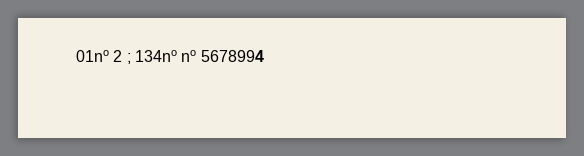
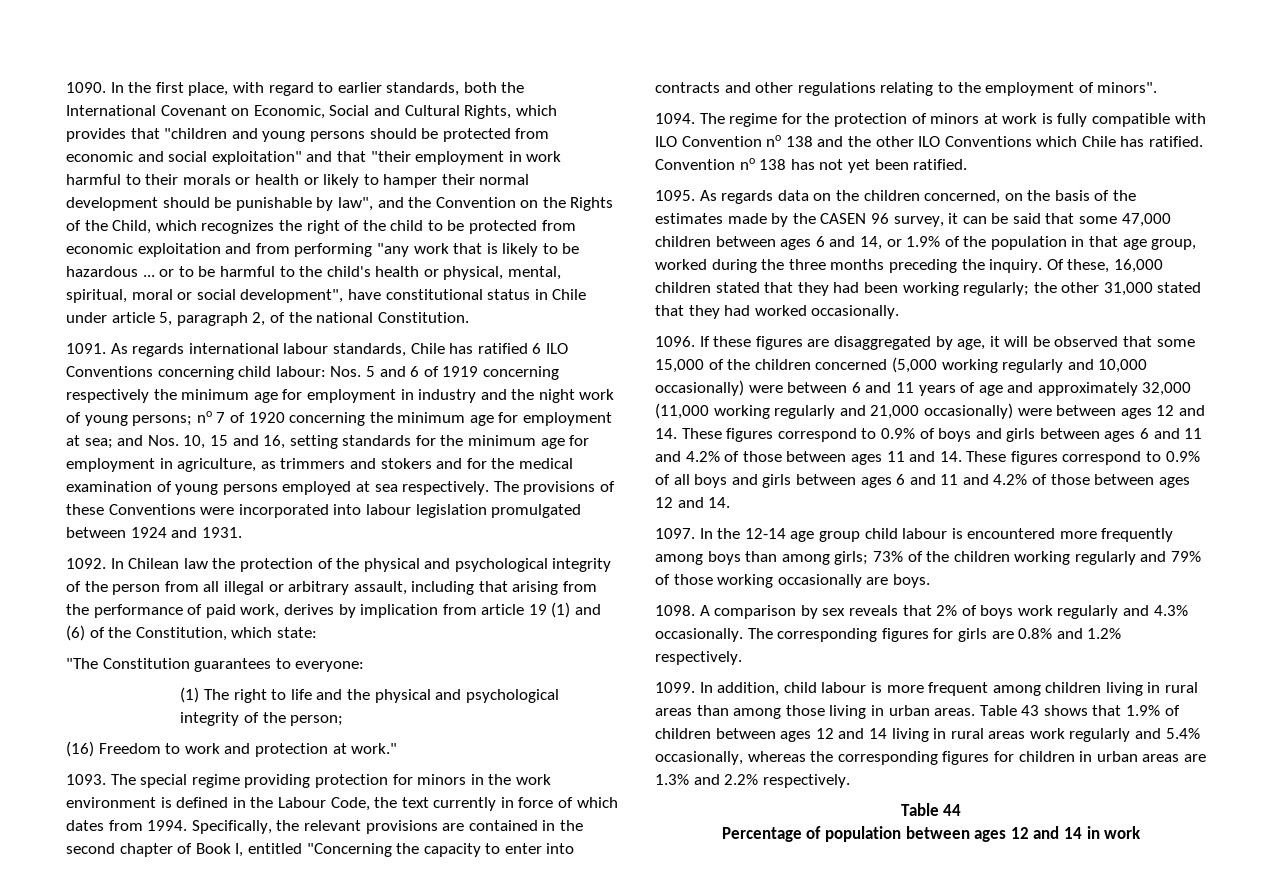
- 01no 2 ; 134no no 5678994
+ 1090. In the first place, with regard to earlier standards, both the International Covenant on Economic, Social and Cultural Rights, which provides that "children and young persons should be protected from economic and social exploitation" and that "their employment in work harmful to their morals or health or likely to hamper their normal development should be punishable by law", and the Convention on the Rights of the Child, which recognizes the right of the child to be protected from economic exploitation and from performing "any work that is likely to be hazardous ... or to be harmful to the child's health or physical, mental, spiritual, moral or social development", have constitutional status in Chile under article 5, paragraph 2, of the national Constitution.
+ 1091. As regards international labour standards, Chile has ratified 6 ILO Conventions concerning child labour: Nos. 5 and 6 of 1919 concerning respectively the minimum age for employment in industry and the night work of young persons; no 7 of 1920 concerning the minimum age for employment at sea; and Nos. 10, 15 and 16, setting standards for the minimum age for employment in agriculture, as trimmers and stokers and for the medical examination of young persons employed at sea respectively. The provisions of these Conventions were incorporated into labour legislation promulgated between 1924 and 1931.
+ 1092. In Chilean law the protection of the physical and psychological integrity of the person from all illegal or arbitrary assault, including that arising from the performance of paid work, derives by implication from article 19 (1) and (6) of the Constitution, which state:
+ "The Constitution guarantees to everyone:
+ (1) The right to life and the physical and psychological integrity of the person;
+ (16) Freedom to work and protection at work."
+ 1093. The special regime providing protection for minors in the work environment is defined in the Labour Code, the text currently in force of which dates from 1994. Specifically, the relevant provisions are contained in the second chapter of Book I, entitled "Concerning the capacity to enter into contracts and other regulations relating to the employment of minors".
+ 1094. The regime for the protection of minors at work is fully compatible with ILO Convention no 138 and the other ILO Conventions which Chile has ratified. Convention no 138 has not yet been ratified.
+ 1095. As regards data on the children concerned, on the basis of the estimates made by the CASEN 96 survey, it can be said that some 47,000 children between ages 6 and 14, or 1.9% of the population in that age group, worked during the three months preceding the inquiry. Of these, 16,000 children stated that they had been working regularly; the other 31,000 stated that they had worked occasionally.
+ 1096. If these figures are disaggregated by age, it will be observed that some 15,000 of the children concerned (5,000 working regularly and 10,000 occasionally) were between 6 and 11 years of age and approximately 32,000 (11,000 working regularly and 21,000 occasionally) were between ages 12 and 14. These figures correspond to 0.9% of boys and girls between ages 6 and 11 and 4.2% of those between ages 11 and 14. These figures correspond to 0.9% of all boys and girls between ages 6 and 11 and 4.2% of those between ages 12 and 14.
+ 1097. In the 12-14 age group child labour is encountered more frequently among boys than among girls; 73% of the children working regularly and 79% of those working occasionally are boys.
+ 1098. A comparison by sex reveals that 2% of boys work regularly and 4.3% occasionally. The corresponding figures for girls are 0.8% and 1.2% respectively.
+ 1099. In addition, child labour is more frequent among children living in rural areas than among those living in urban areas. Table 43 shows that 1.9% of children between ages 12 and 14 living in rural areas work regularly and 5.4% occasionally, whereas the corresponding figures for children in urban areas are 1.3% and 2.2% respectively.
+ Table 44
+ Percentage of population between ages 12 and 14 in work

